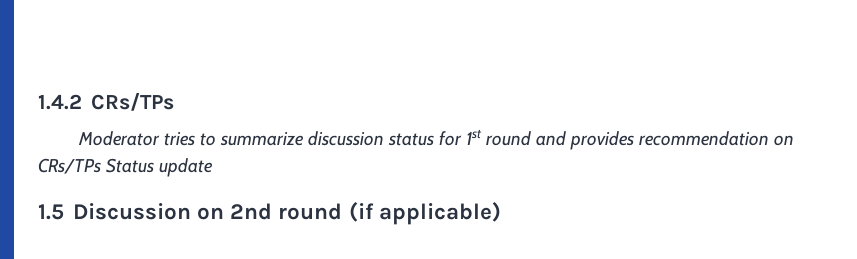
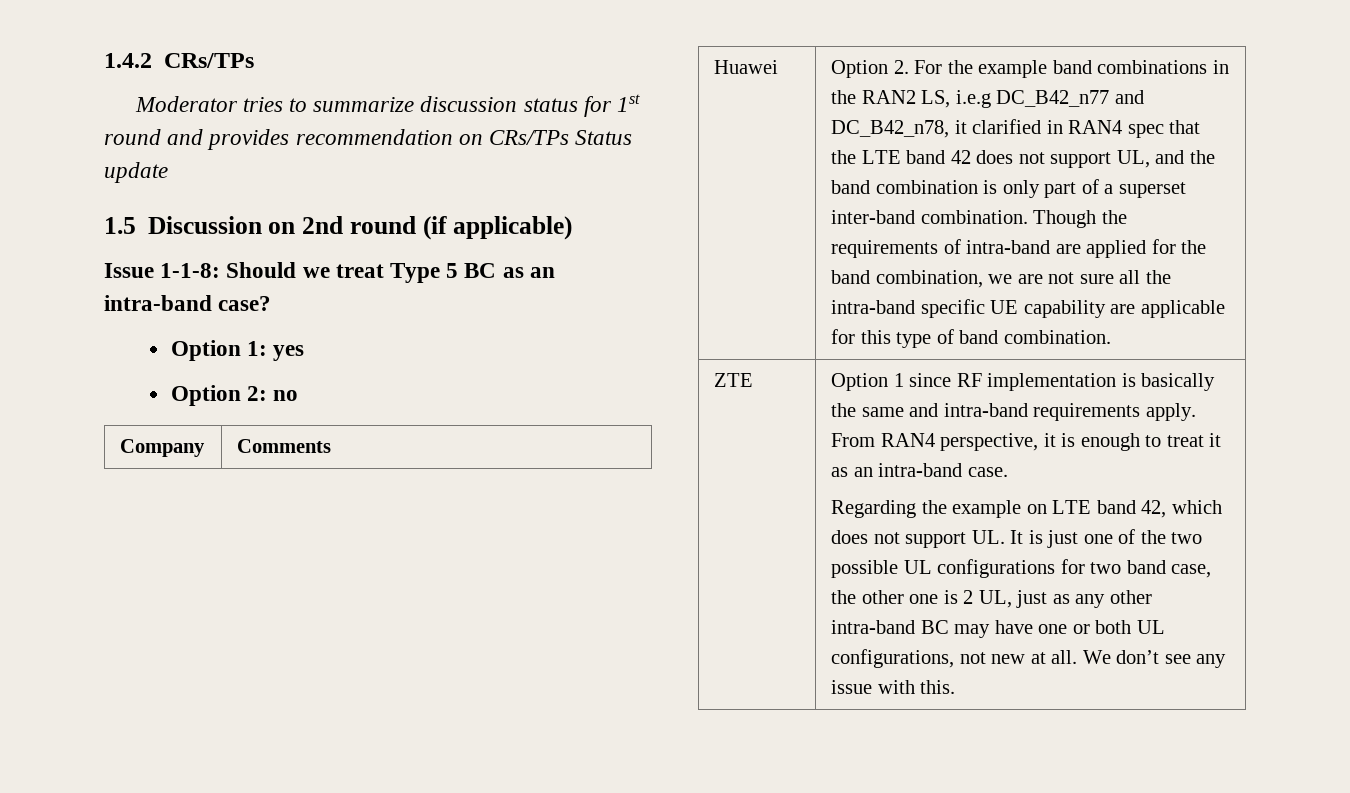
+ Issue 1-1-8: Should we treat Type 5 BC as an intra-band case?
+ Option 1: yes
+ Option 2: no
+ Company | Comments
+ Huawei | Option 2. For the example band combinations in the RAN2 LS, i.e.g DC_B42_n77 and DC_B42_n78, it clarified in RAN4 spec that the LTE band 42 does not support UL, and the band combination is only part of a superset inter-band combination. Though the requirements of intra-band are applied for the band combination, we are not sure all the intra-band specific UE capability are applicable for this type of band combination.
+ ZTE | Option 1 since RF implementation is basically the same and intra-band requirements apply. From RAN4 perspective, it is enough to treat it as an intra-band case.
+ Regarding the example on LTE band 42, which does not support UL. It is just one of the two possible UL configurations for two band case, the other one is 2 UL, just as any other intra-band BC may have one or both UL configurations, not new at all. We don’t see any issue with this.

